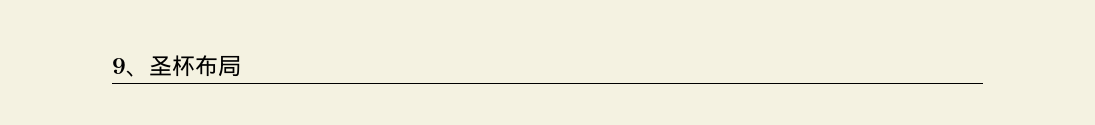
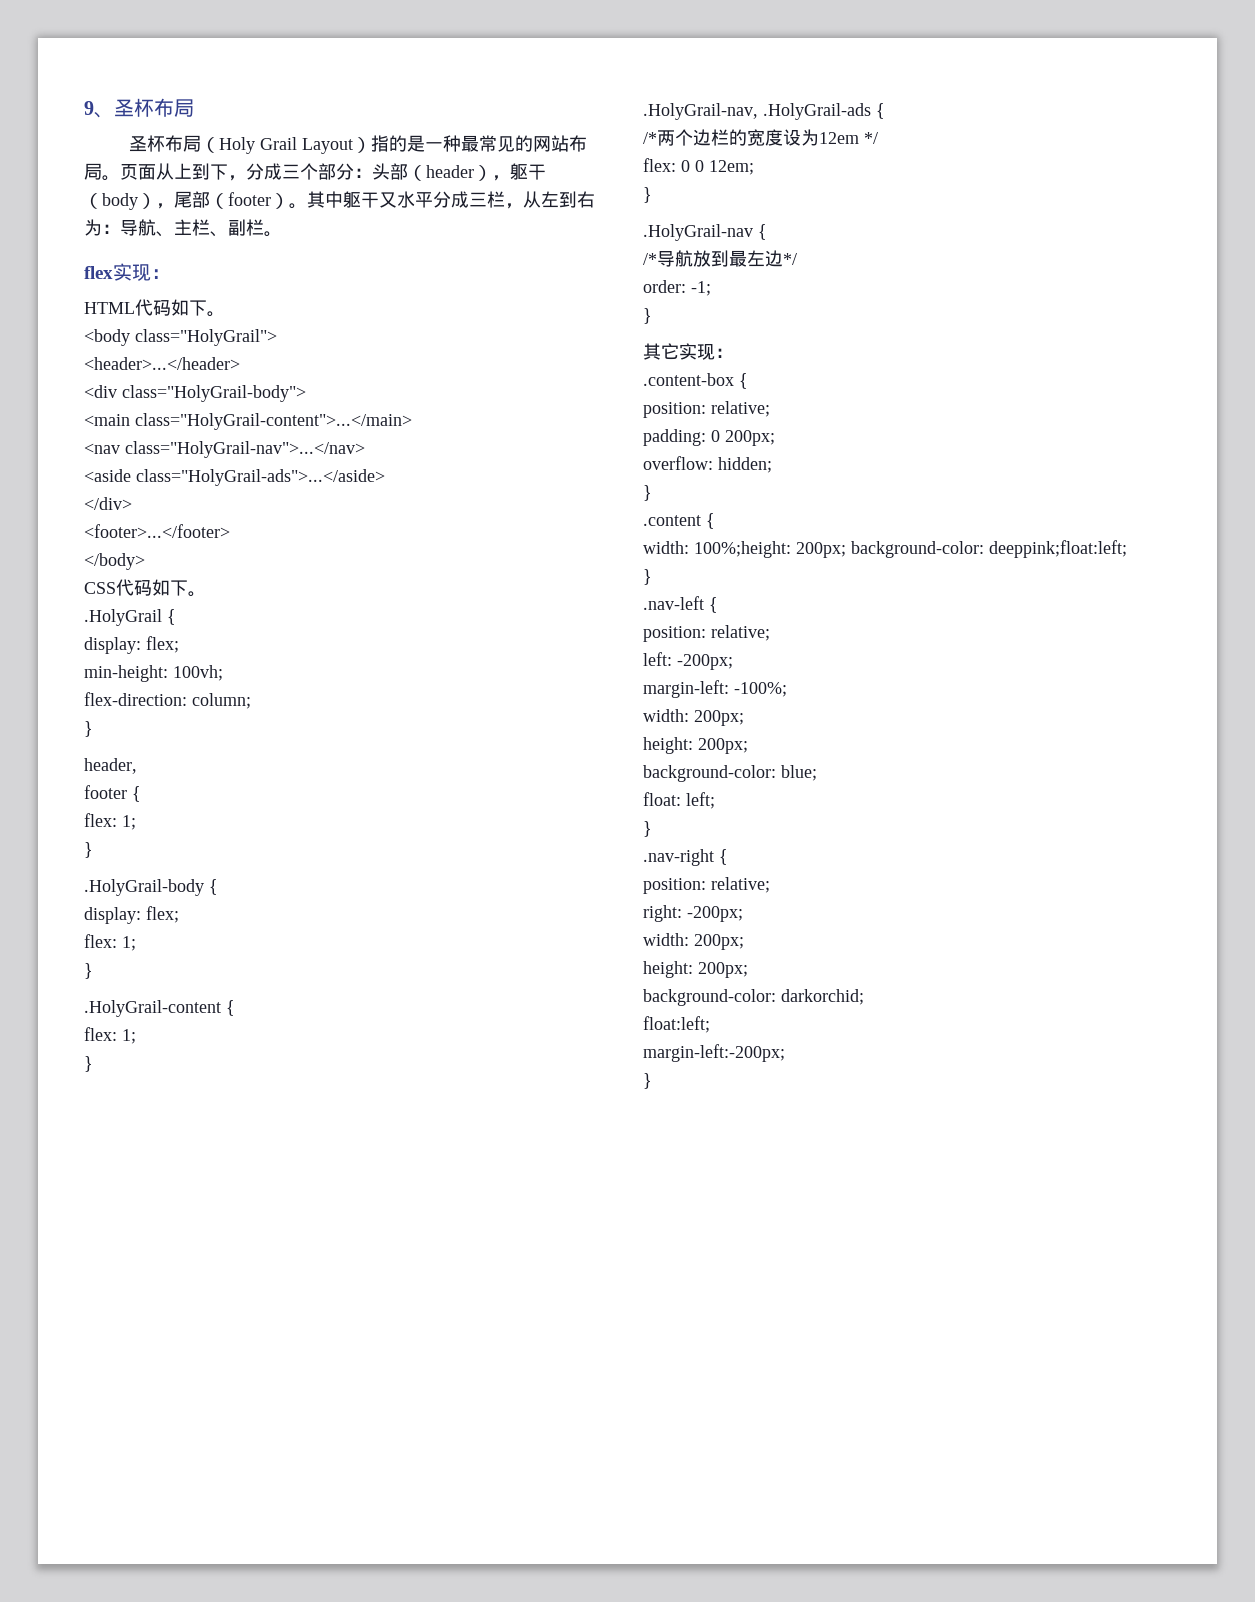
+ 圣杯布局（Holy Grail Layout）指的是一种最常见的网站布局。页面从上到下，分成三个部分：头部（header），躯干（body），尾部（footer）。其中躯干又水平分成三栏，从左到右为：导航、主栏、副栏。
+ flex实现：
+ HTML代码如下。
+ <body class="HolyGrail">
+ <header>...</header>
+ <div class="HolyGrail-body">
+ <main class="HolyGrail-content">...</main>
+ <nav class="HolyGrail-nav">...</nav>
+ <aside class="HolyGrail-ads">...</aside>
+ </div>
+ <footer>...</footer>
+ </body>
+ CSS代码如下。
+ .HolyGrail {
+ display: flex;
+ min-height: 100vh;
+ flex-direction: column;
+ }
+ header,
+ footer {
+ flex: 1;
+ }
+ .HolyGrail-body {
+ display: flex;
+ flex: 1;
+ }
+ .HolyGrail-content {
+ flex: 1;
+ }
+ .HolyGrail-nav, .HolyGrail-ads {
+ /*两个边栏的宽度设为12em */
+ flex: 0 0 12em;
+ }
+ .HolyGrail-nav {
+ /*导航放到最左边*/
+ order: -1;
+ }
+ 其它实现：
+ .content-box {
+ position: relative;
+ padding: 0 200px;
+ overflow: hidden;
+ }
+ .content {
+ width: 100%;height: 200px; background-color: deeppink;float:left;
+ }
+ .nav-left {
+ position: relative;
+ left: -200px;
+ margin-left: -100%;
+ width: 200px;
+ height: 200px;
+ background-color: blue;
+ float: left;
+ }
+ .nav-right {
+ position: relative;
+ right: -200px;
+ width: 200px;
+ height: 200px;
+ background-color: darkorchid;
+ float:left;
+ margin-left:-200px;
+ }

